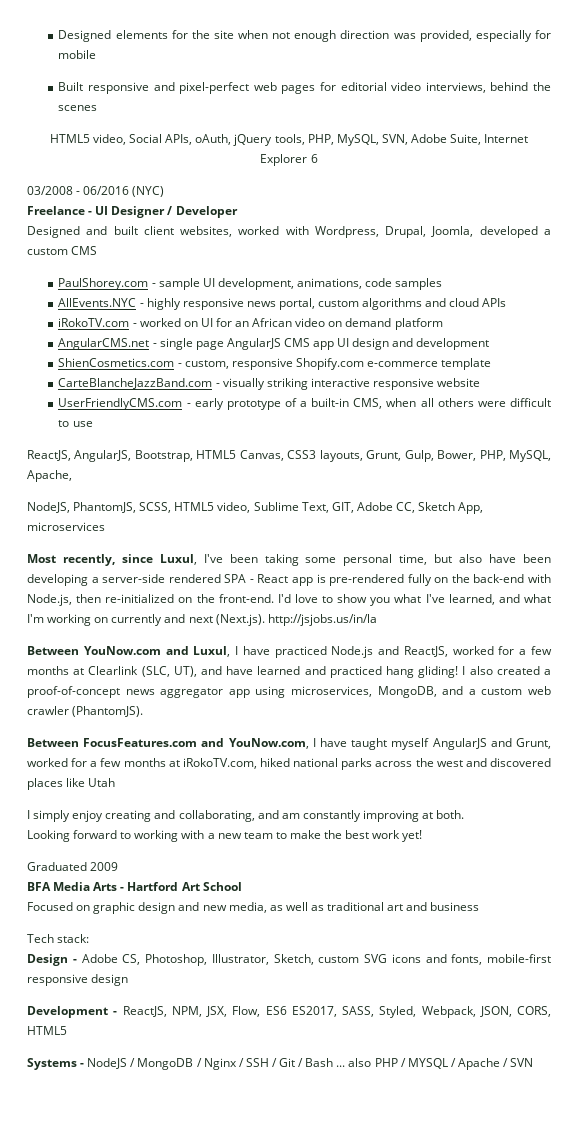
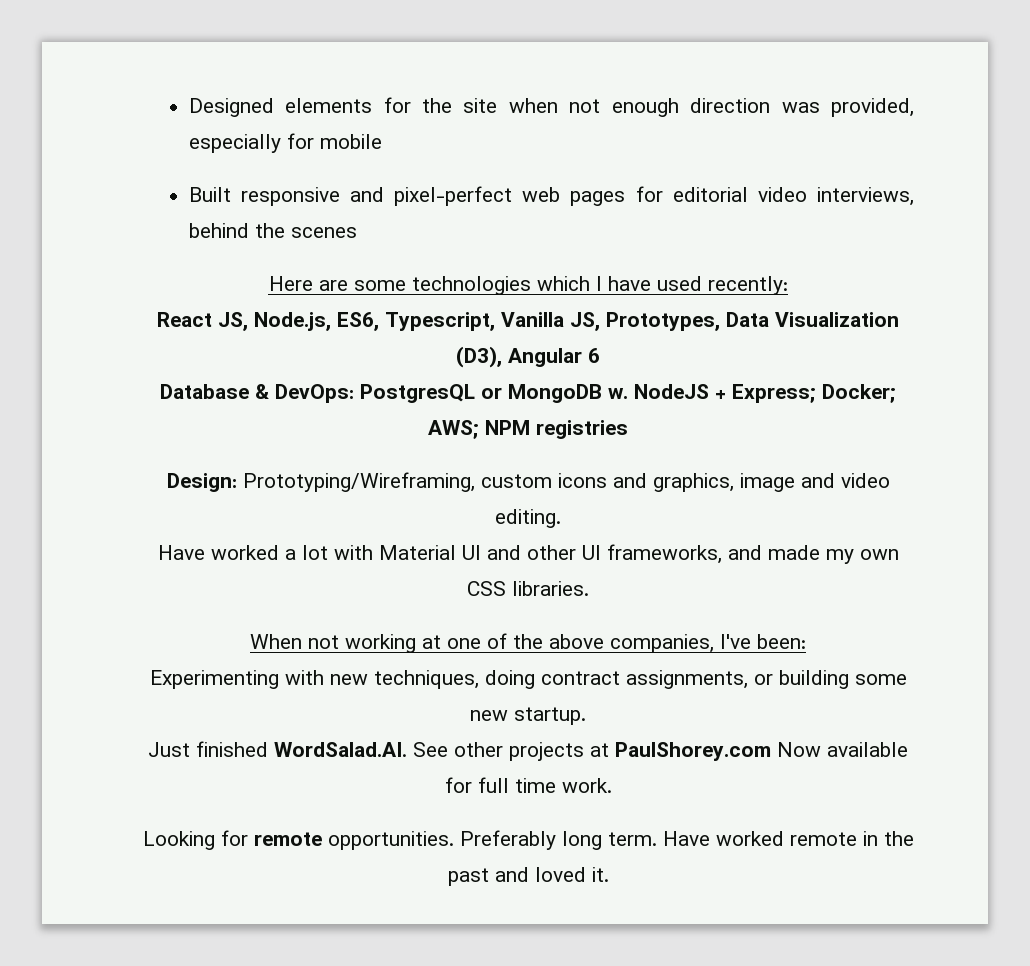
- HTML5 video, Social APIs, oAuth, jQuery tools, PHP, MySQL, SVN, Adobe Suite, Internet Explorer 6
- 03/2008 - 06/2016 (NYC)
- Freelance - UI Designer / Developer
- Designed and built client websites, worked with Wordpress, Drupal, Joomla, developed a custom CMS
- PaulShorey.com - sample UI development, animations, code samples
- AllEvents.NYC - highly responsive news portal, custom algorithms and cloud APIs
- iRokoTV.com - worked on UI for an African video on demand platform
- AngularCMS.net - single page AngularJS CMS app UI design and development
- ShienCosmetics.com - custom, responsive Shopify.com e-commerce template
- CarteBlancheJazzBand.com - visually striking interactive responsive website
- UserFriendlyCMS.com - early prototype of a built-in CMS, when all others were difficult to use
- ReactJS, AngularJS, Bootstrap, HTML5 Canvas, CSS3 layouts, Grunt, Gulp, Bower, PHP, MySQL, Apache,
- NodeJS, PhantomJS, SCSS, HTML5 video, Sublime Text, GIT, Adobe CC, Sketch App, microservices
- Most recently, since Luxul, I've been taking some personal time, but also have been developing a server-side rendered SPA - React app is pre-rendered fully on the back-end with Node.js, then re-initialized on the front-end. I'd love to show you what I've learned, and what I'm working on currently and next (Next.js). http://jsjobs.us/in/la
- Between YouNow.com and Luxul, I have practiced Node.js and ReactJS, worked for a few months at Clearlink (SLC, UT), and have learned and practiced hang gliding! I also created a proof-of-concept news aggregator app using microservices, MongoDB, and a custom web crawler (PhantomJS).
- Between FocusFeatures.com and YouNow.com, I have taught myself AngularJS and Grunt, worked for a few months at iRokoTV.com, hiked national parks across the west and discovered places like Utah
- I simply enjoy creating and collaborating, and am constantly improving at both.
- Looking forward to working with a new team to make the best work yet!
- Graduated 2009
- BFA Media Arts - Hartford Art School
- Focused on graphic design and new media, as well as traditional art and business
- Tech stack:
- Design - Adobe CS, Photoshop, Illustrator, Sketch, custom SVG icons and fonts, mobile-first responsive design
- Development - ReactJS, NPM, JSX, Flow, ES6 ES2017, SASS, Styled, Webpack, JSON, CORS, HTML5
- Systems - NodeJS / MongoDB / Nginx / SSH / Git / Bash ... also PHP / MYSQL / Apache / SVN
+ Here are some technologies which I have used recently:
+ React JS, Node.js, ES6, Typescript, Vanilla JS, Prototypes, Data Visualization (D3), Angular 6
+ Database & DevOps: PostgresQL or MongoDB w. NodeJS + Express; Docker; AWS; NPM registries
+ Design: Prototyping/Wireframing, custom icons and graphics, image and video editing.
+ Have worked a lot with Material UI and other UI frameworks, and made my own CSS libraries.
+ When not working at one of the above companies, I've been:
+ Experimenting with new techniques, doing contract assignments, or building some new startup.
+ Just finished WordSalad.AI. See other projects at PaulShorey.com Now available for full time work.
+ Looking for remote opportunities. Preferably long term. Have worked remote in the past and loved it.

